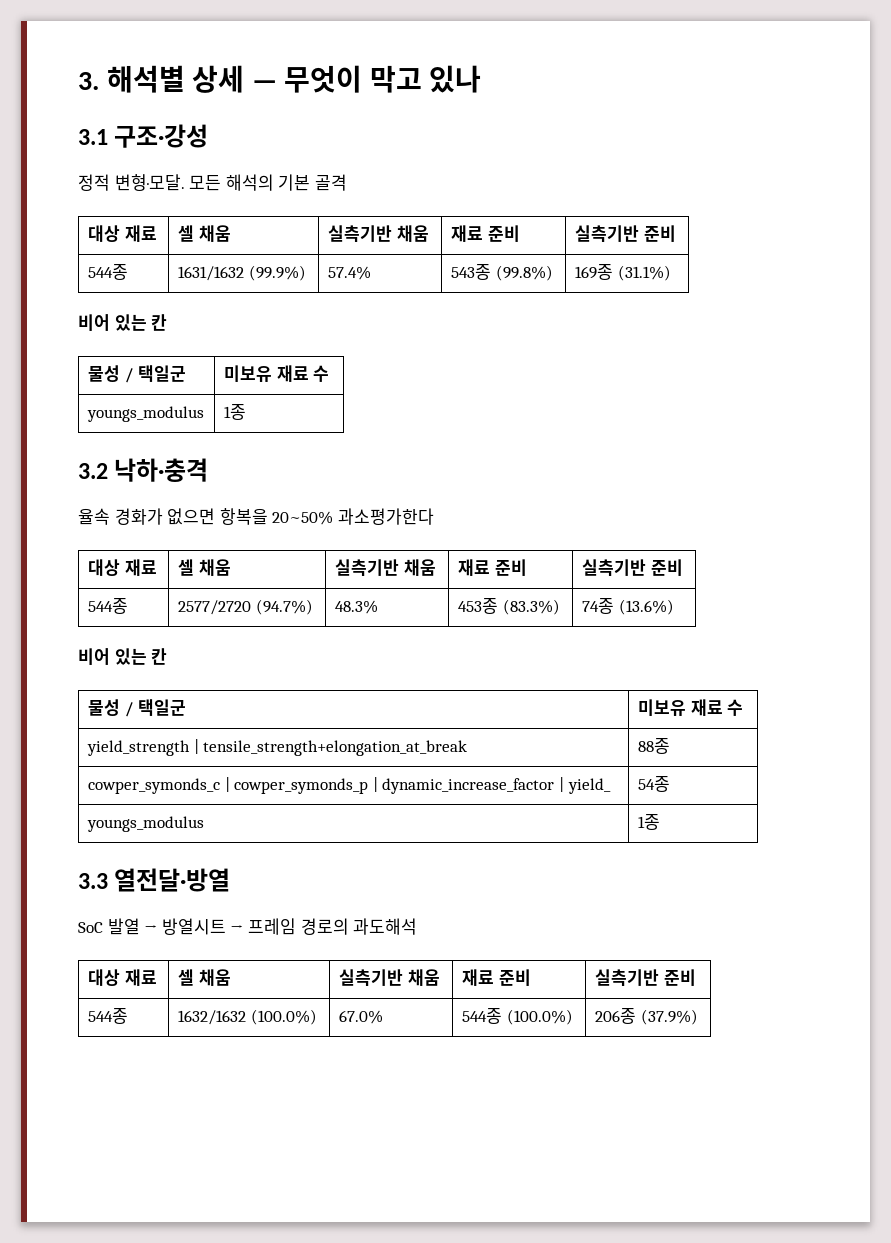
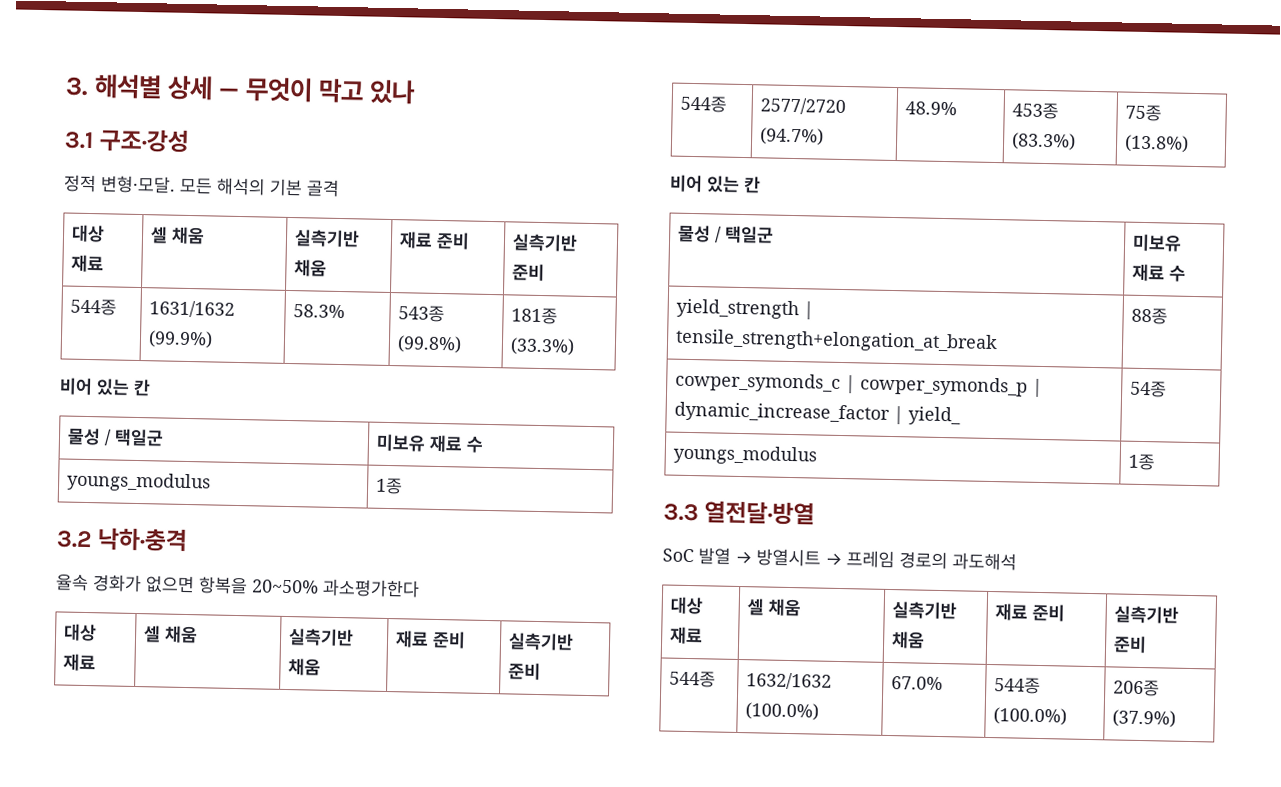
- 544종 | 1631/1632 (99.9%) | 57.4% | 543종 (99.8%) | 169종 (31.1%)
+ 544종 | 1631/1632 (99.9%) | 58.3% | 543종 (99.8%) | 181종 (33.3%)
- 544종 | 2577/2720 (94.7%) | 48.3% | 453종 (83.3%) | 74종 (13.6%)
+ 544종 | 2577/2720 (94.7%) | 48.9% | 453종 (83.3%) | 75종 (13.8%)

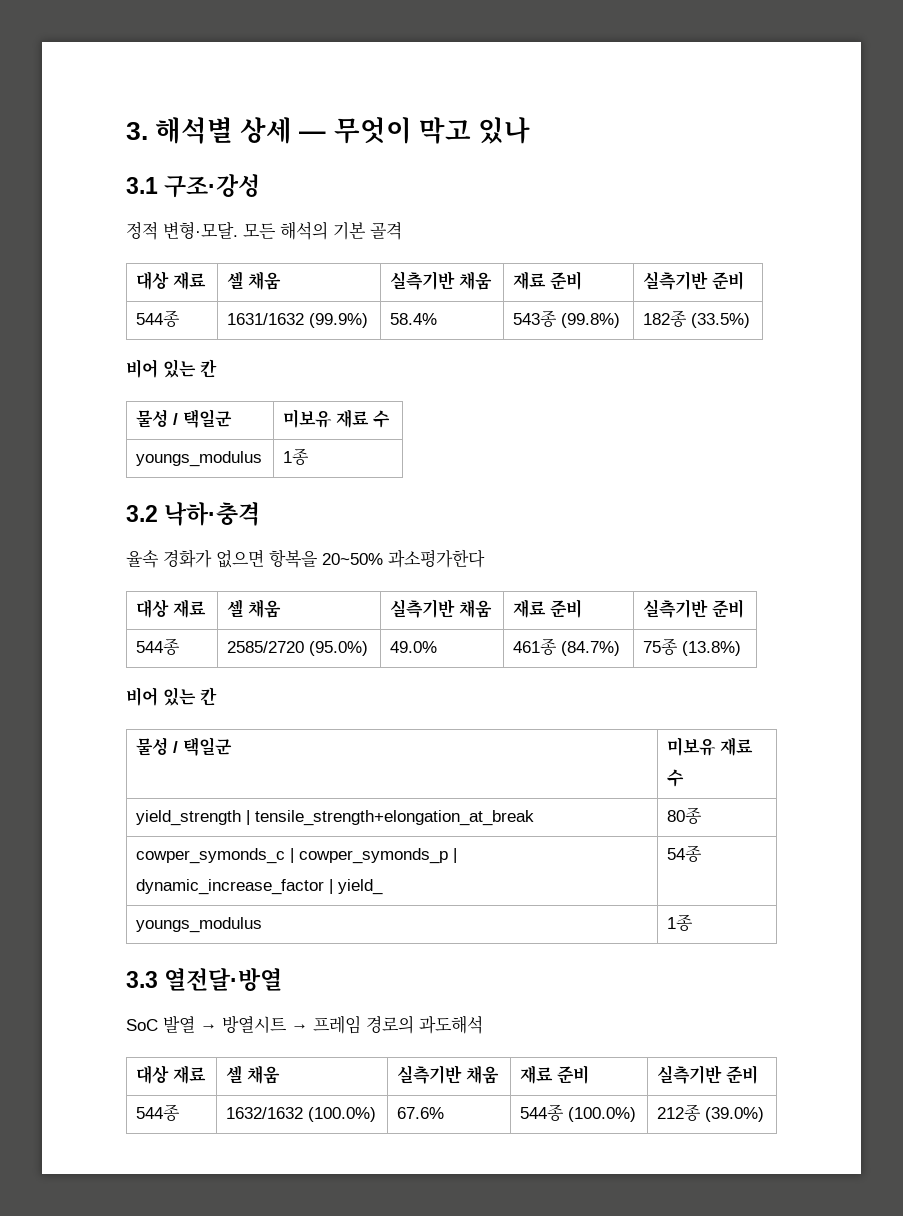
- 544종 | 1631/1632 (99.9%) | 58.3% | 543종 (99.8%) | 181종 (33.3%)
+ 544종 | 1631/1632 (99.9%) | 58.4% | 543종 (99.8%) | 182종 (33.5%)
- 544종 | 2577/2720 (94.7%) | 48.9% | 453종 (83.3%) | 75종 (13.8%)
+ 544종 | 2585/2720 (95.0%) | 49.0% | 461종 (84.7%) | 75종 (13.8%)
- yield_strength | tensile_strength+elongation_at_break | 88종
+ yield_strength | tensile_strength+elongation_at_break | 80종
- 544종 | 1632/1632 (100.0%) | 67.0% | 544종 (100.0%) | 206종 (37.9%)
+ 544종 | 1632/1632 (100.0%) | 67.6% | 544종 (100.0%) | 212종 (39.0%)

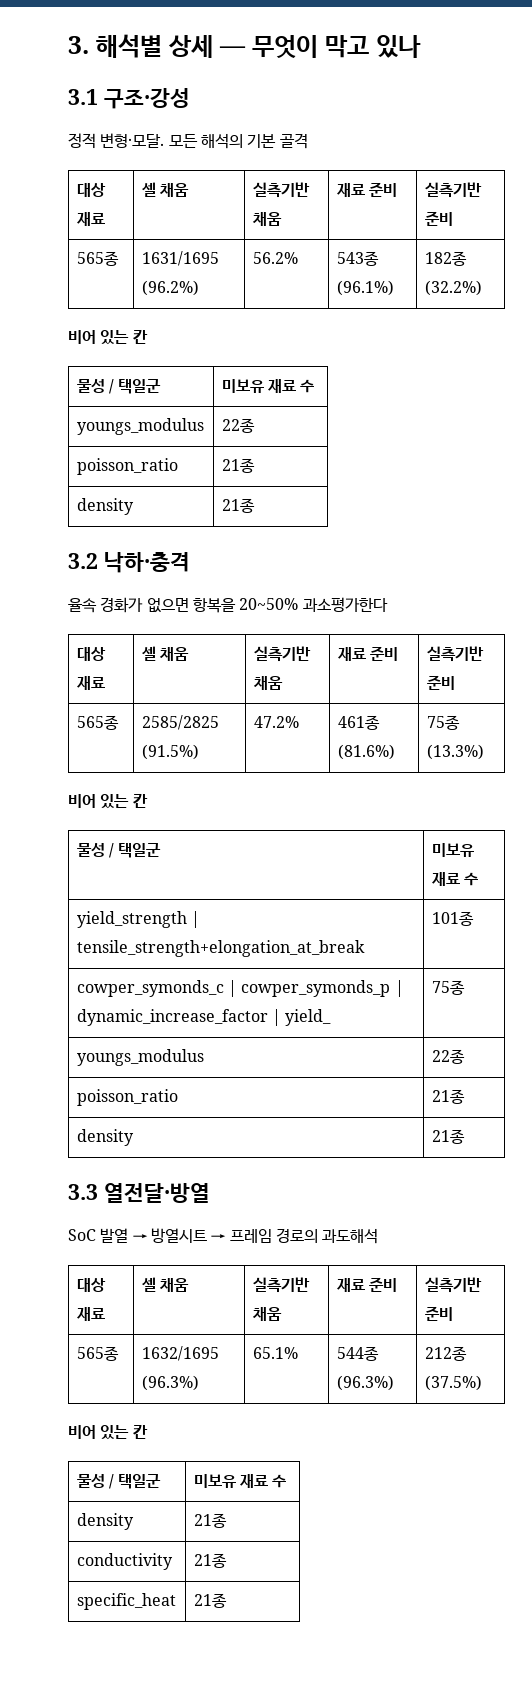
- 544종 | 1631/1632 (99.9%) | 58.4% | 543종 (99.8%) | 182종 (33.5%)
+ 565종 | 1631/1695 (96.2%) | 56.2% | 543종 (96.1%) | 182종 (32.2%)
  비어 있는 칸
  물성 / 택일군 | 미보유 재료 수
- youngs_modulus | 1종
+ youngs_modulus | 22종
+ poisson_ratio | 21종
+ density | 21종
- 544종 | 2585/2720 (95.0%) | 49.0% | 461종 (84.7%) | 75종 (13.8%)
+ 565종 | 2585/2825 (91.5%) | 47.2% | 461종 (81.6%) | 75종 (13.3%)
- yield_strength | tensile_strength+elongation_at_break | 80종
+ yield_strength | tensile_strength+elongation_at_break | 101종
- cowper_symonds_c | cowper_symonds_p | dynamic_increase_factor | yield_ | 54종
- youngs_modulus | 1종
+ cowper_symonds_c | cowper_symonds_p | dynamic_increase_factor | yield_ | 75종
+ youngs_modulus | 22종
+ poisson_ratio | 21종
+ density | 21종
- 544종 | 1632/1632 (100.0%) | 67.6% | 544종 (100.0%) | 212종 (39.0%)
+ 565종 | 1632/1695 (96.3%) | 65.1% | 544종 (96.3%) | 212종 (37.5%)
+ 비어 있는 칸
+ 물성 / 택일군 | 미보유 재료 수
+ density | 21종
+ conductivity | 21종
+ specific_heat | 21종

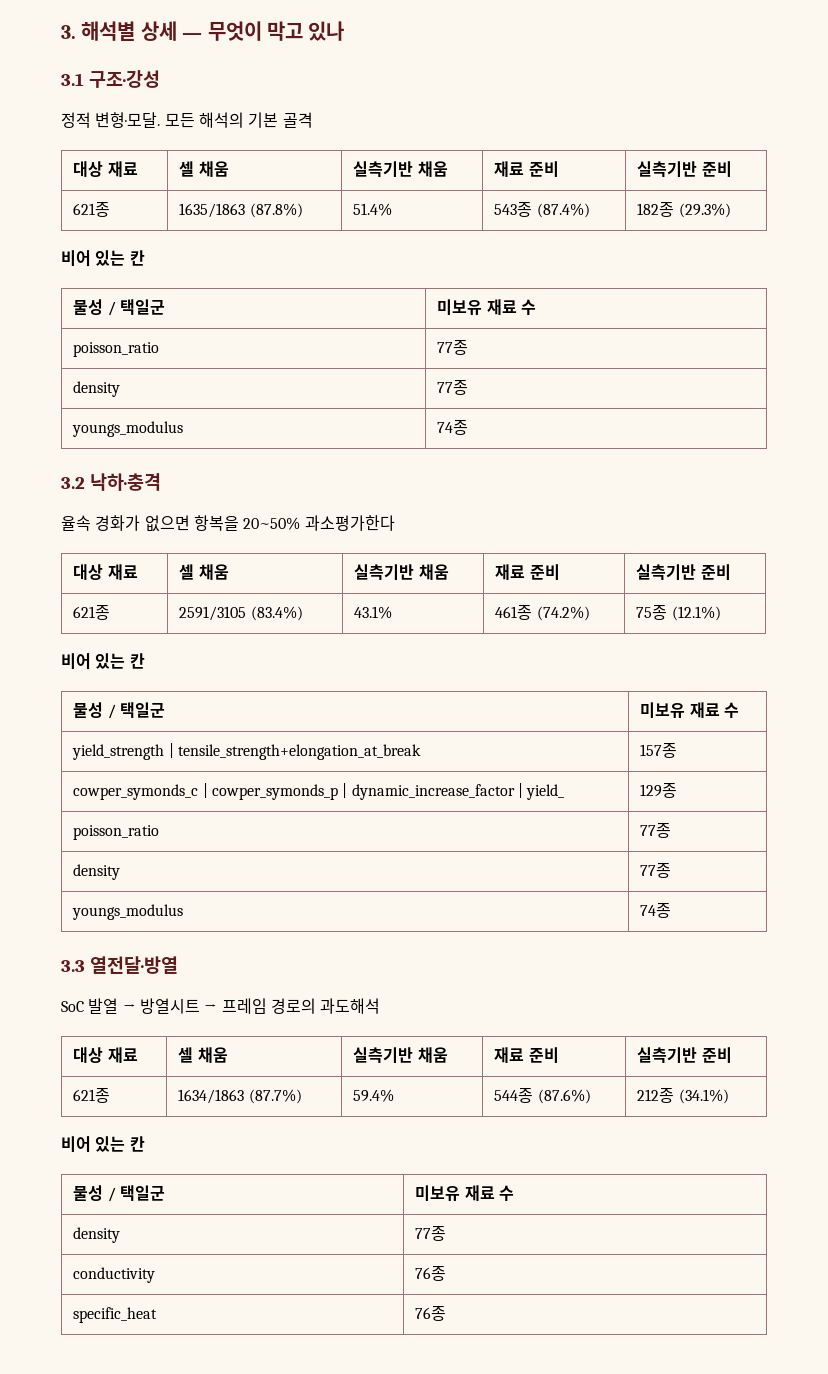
- 565종 | 1631/1695 (96.2%) | 56.2% | 543종 (96.1%) | 182종 (32.2%)
+ 621종 | 1635/1863 (87.8%) | 51.4% | 543종 (87.4%) | 182종 (29.3%)
  비어 있는 칸
  물성 / 택일군 | 미보유 재료 수
- youngs_modulus | 22종
- poisson_ratio | 21종
- density | 21종
+ poisson_ratio | 77종
+ density | 77종
+ youngs_modulus | 74종
- 565종 | 2585/2825 (91.5%) | 47.2% | 461종 (81.6%) | 75종 (13.3%)
+ 621종 | 2591/3105 (83.4%) | 43.1% | 461종 (74.2%) | 75종 (12.1%)
- yield_strength | tensile_strength+elongation_at_break | 101종
+ yield_strength | tensile_strength+elongation_at_break | 157종
- cowper_symonds_c | cowper_symonds_p | dynamic_increase_factor | yield_ | 75종
- youngs_modulus | 22종
- poisson_ratio | 21종
- density | 21종
+ cowper_symonds_c | cowper_symonds_p | dynamic_increase_factor | yield_ | 129종
+ poisson_ratio | 77종
+ density | 77종
+ youngs_modulus | 74종
- 565종 | 1632/1695 (96.3%) | 65.1% | 544종 (96.3%) | 212종 (37.5%)
+ 621종 | 1634/1863 (87.7%) | 59.4% | 544종 (87.6%) | 212종 (34.1%)
  비어 있는 칸
  물성 / 택일군 | 미보유 재료 수
- density | 21종
+ density | 77종
- conductivity | 21종
+ conductivity | 76종
- specific_heat | 21종
+ specific_heat | 76종

